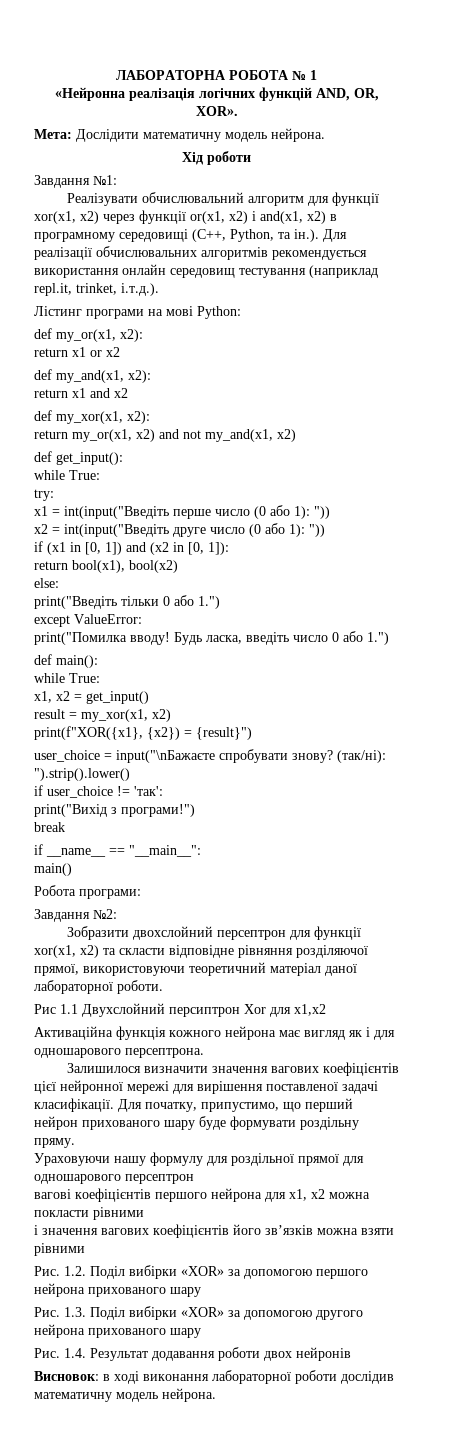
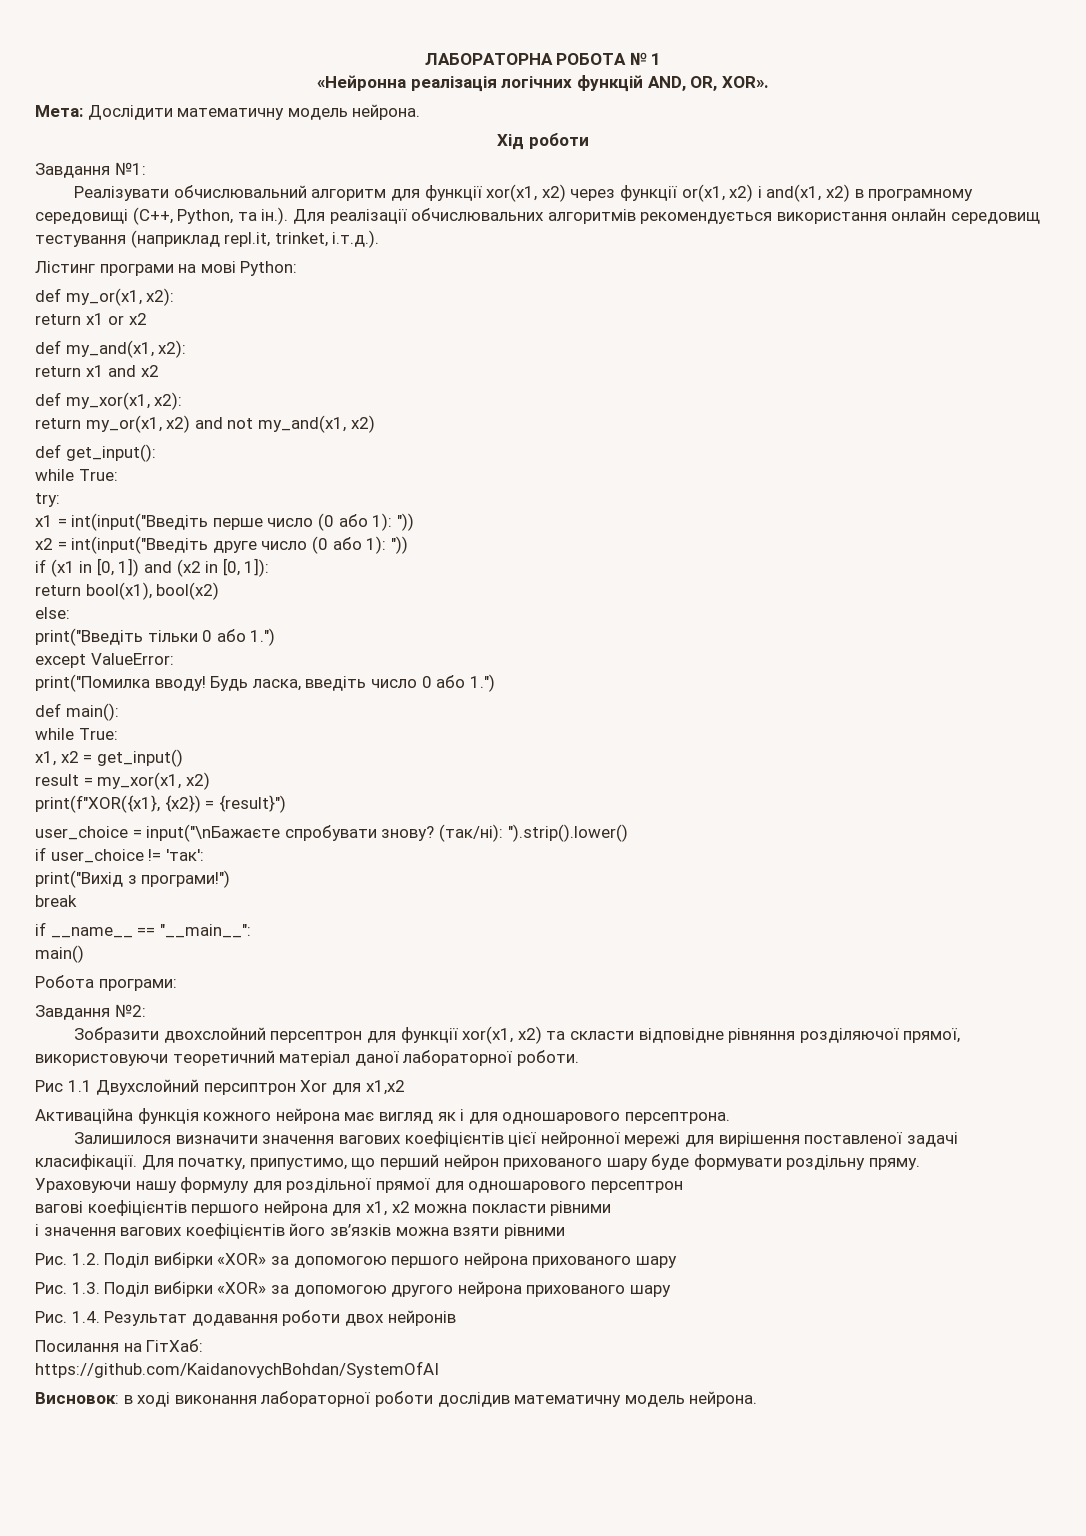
+ Посилання на ГітХаб:
+ https://github.com/KaidanovychBohdan/SystemOfAI

